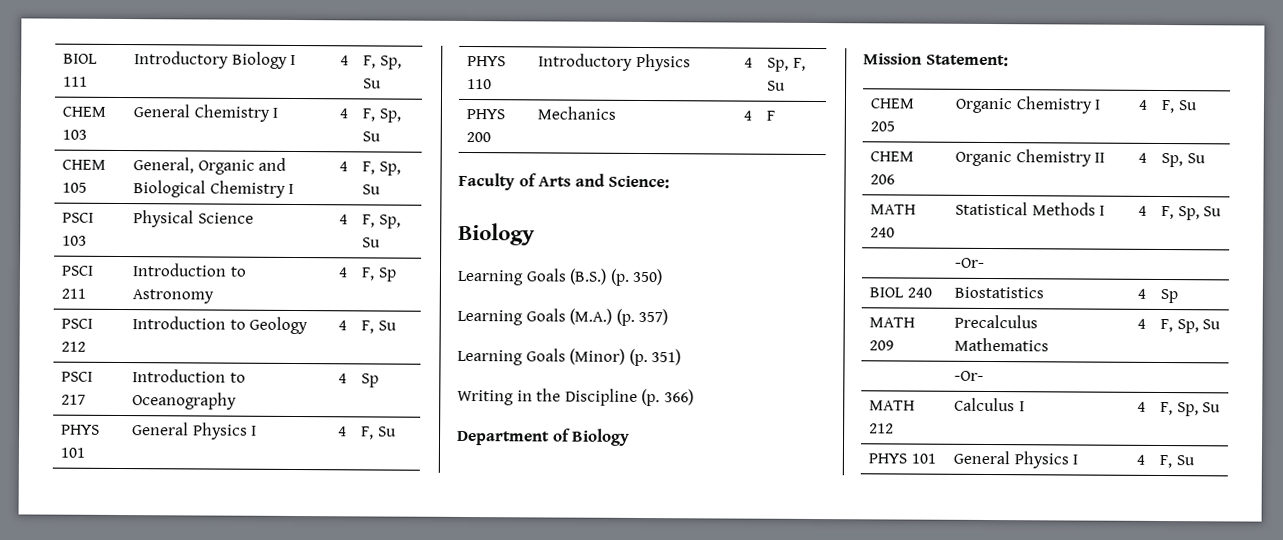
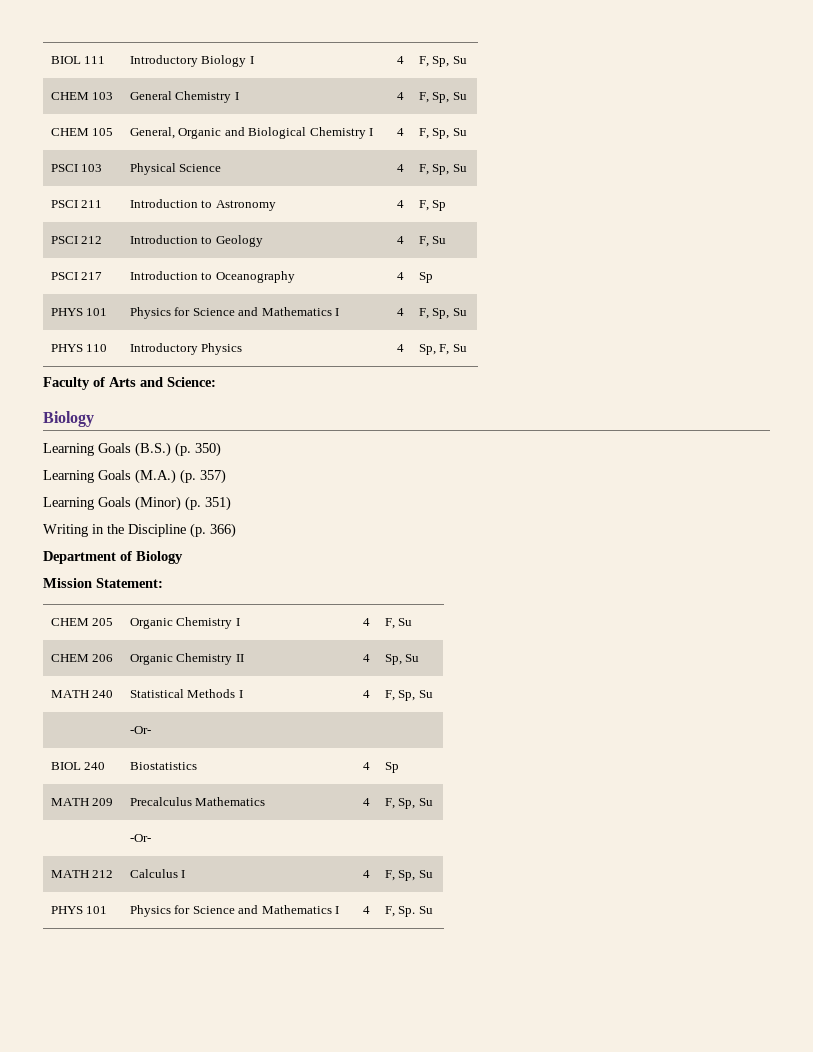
  PSCI 217 | Introduction to Oceanography | 4 | Sp
- PHYS 101 | General Physics I | 4 | F, Su
+ PHYS 101 | Physics for Science and Mathematics I | 4 | F, Sp, Su
- PHYS 200 | Mechanics | 4 | F
  MATH 212 | Calculus I | 4 | F, Sp, Su
- PHYS 101 | General Physics I | 4 | F, Su
+ PHYS 101 | Physics for Science and Mathematics I | 4 | F, Sp. Su

